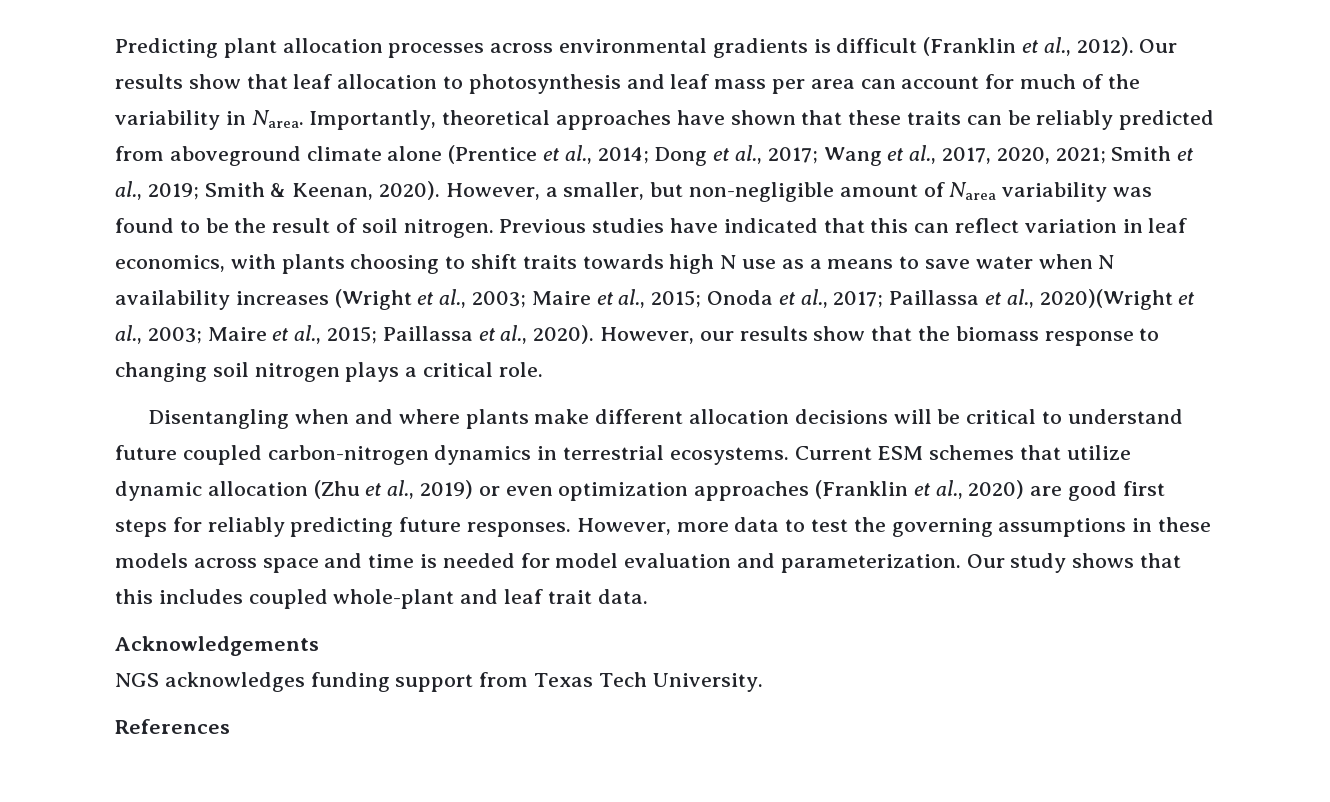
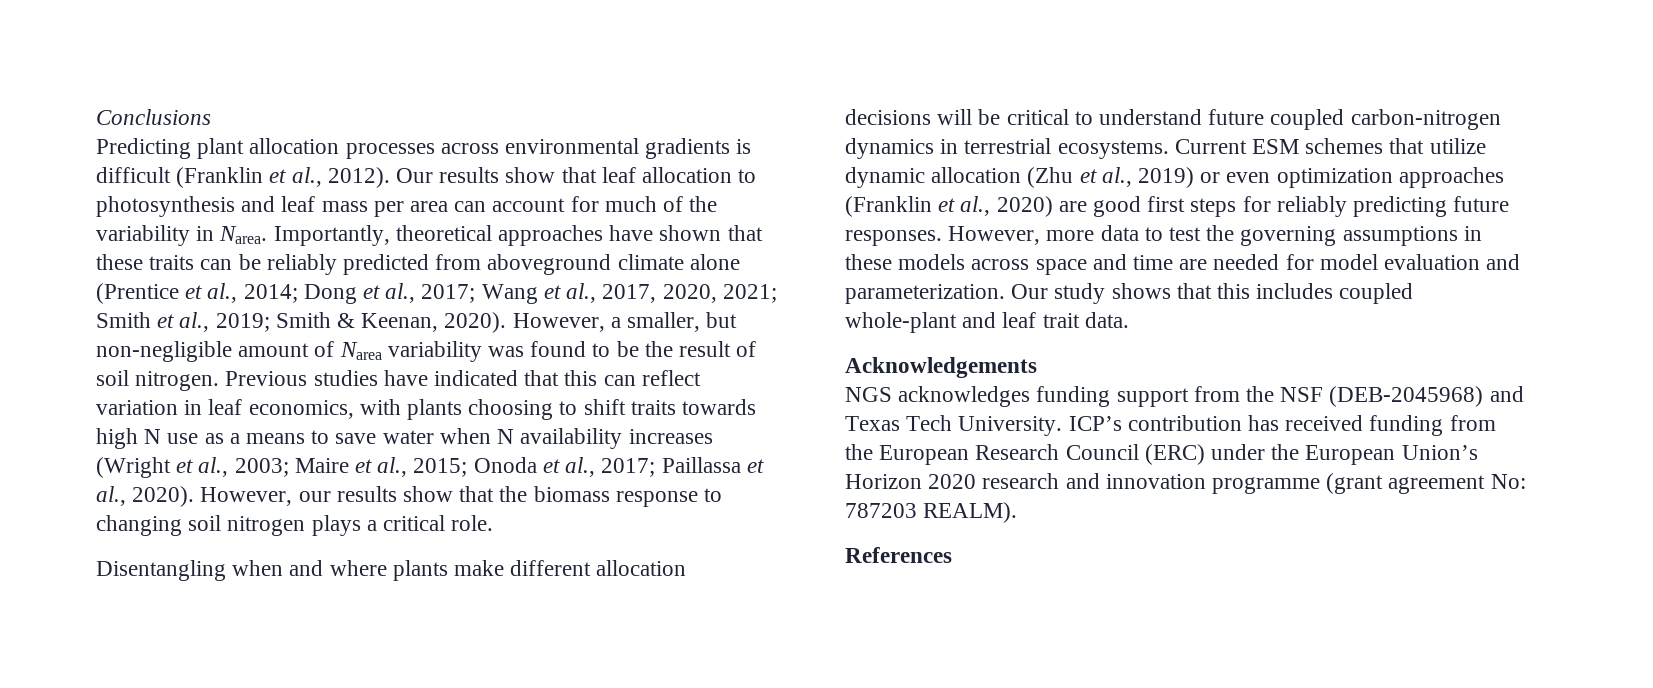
+ Conclusions
- Previous studies have indicated that this can reflect variation in leaf economics, with plants choosing to shift traits towards high N use as a means to save water when N availability increases (Wright et al., 2003; Maire et al., 2015; Onoda et al., 2017; Paillassa et al., 2020)(Wright et al., 2003; Maire et al., 2015; Paillassa et al., 2020).
+ Previous studies have indicated that this can reflect variation in leaf economics, with plants choosing to shift traits towards high N use as a means to save water when N availability increases (Wright et al., 2003; Maire et al., 2015; Onoda et al., 2017; Paillassa et al., 2020).
- However, more data to test the governing assumptions in these models across space and time is needed for model evaluation and parameterization.
+ However, more data to test the governing assumptions in these models across space and time are needed for model evaluation and parameterization.
- NGS acknowledges funding support from Texas Tech University.
+ NGS acknowledges funding support from the NSF (DEB-2045968) and Texas Tech University. ICP’s contribution has received funding from the European Research Council (ERC) under the European Union’s Horizon 2020 research and innovation programme (grant agreement No: 787203 REALM).

